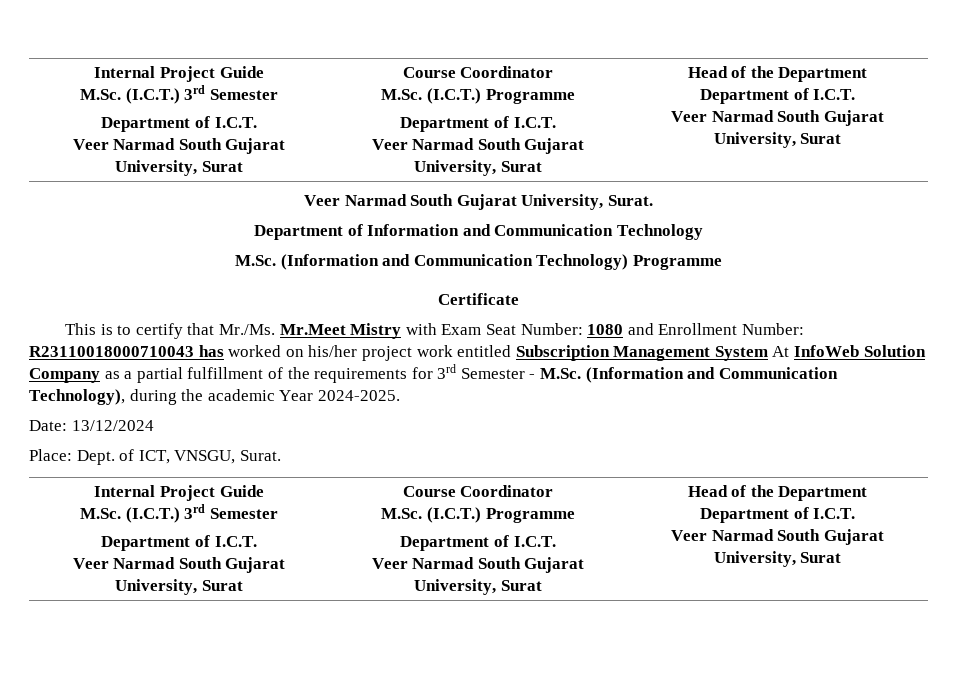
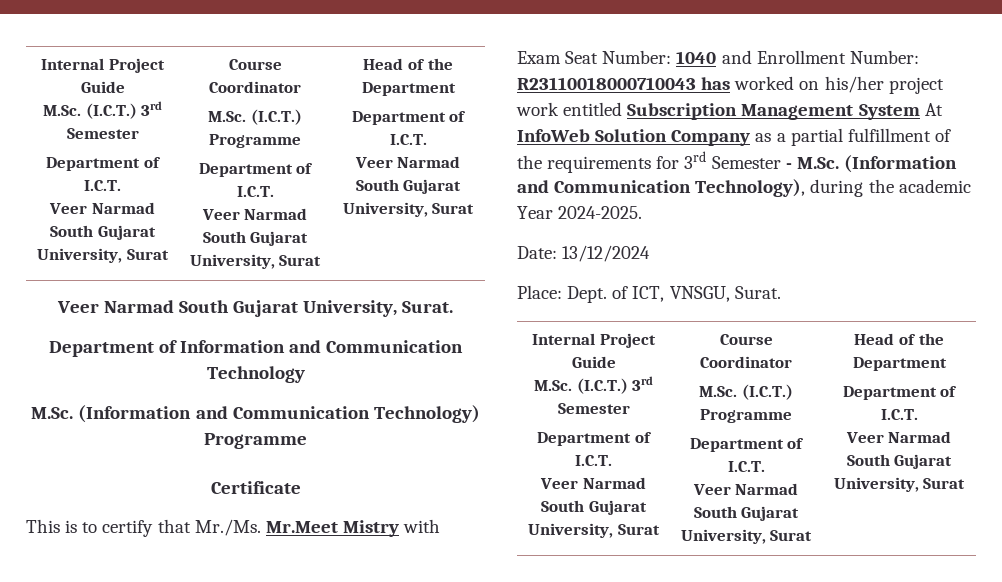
- This is to certify that Mr./Ms. Mr.Meet Mistry with Exam Seat Number: 1080 and Enrollment Number: R23110018000710043 has worked on his/her project work entitled Subscription Management System At InfoWeb Solution Company as a partial fulfillment of the requirements for 3rd Semester - M.Sc. (Information and Communication Technology), during the academic Year 2024-2025.
+ This is to certify that Mr./Ms. Mr.Meet Mistry with Exam Seat Number: 1040 and Enrollment Number: R23110018000710043 has worked on his/her project work entitled Subscription Management System At InfoWeb Solution Company as a partial fulfillment of the requirements for 3rd Semester - M.Sc. (Information and Communication Technology), during the academic Year 2024-2025.

